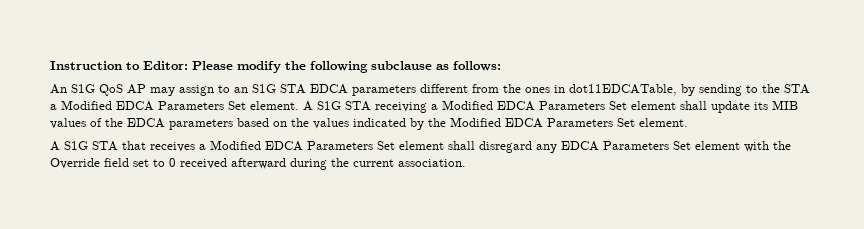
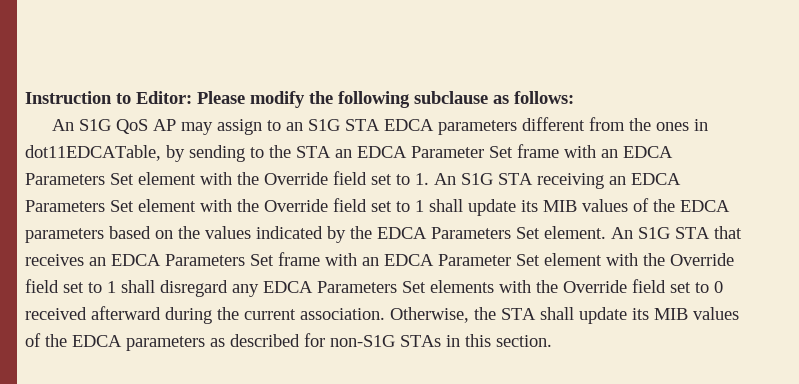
- An S1G QoS AP may assign to an S1G STA EDCA parameters different from the ones in dot11EDCATable, by sending to the STA a Modified EDCA Parameters Set element. A S1G STA receiving a Modified EDCA Parameters Set element shall update its MIB values of the EDCA parameters based on the values indicated by the Modified EDCA Parameters Set element.
- A S1G STA that receives a Modified EDCA Parameters Set element shall disregard any EDCA Parameters Set element with the Override field set to 0 received afterward during the current association.
+ An S1G QoS AP may assign to an S1G STA EDCA parameters different from the ones in dot11EDCATable, by sending to the STA an EDCA Parameter Set frame with an EDCA Parameters Set element with the Override field set to 1. An S1G STA receiving an EDCA Parameters Set element with the Override field set to 1 shall update its MIB values of the EDCA parameters based on the values indicated by the EDCA Parameters Set element. An S1G STA that receives an EDCA Parameters Set frame with an EDCA Parameter Set element with the Override field set to 1 shall disregard any EDCA Parameters Set elements with the Override field set to 0 received afterward during the current association.
+ Otherwise, the STA shall update its MIB values of the EDCA parameters as described for non-S1G STAs in this section.

